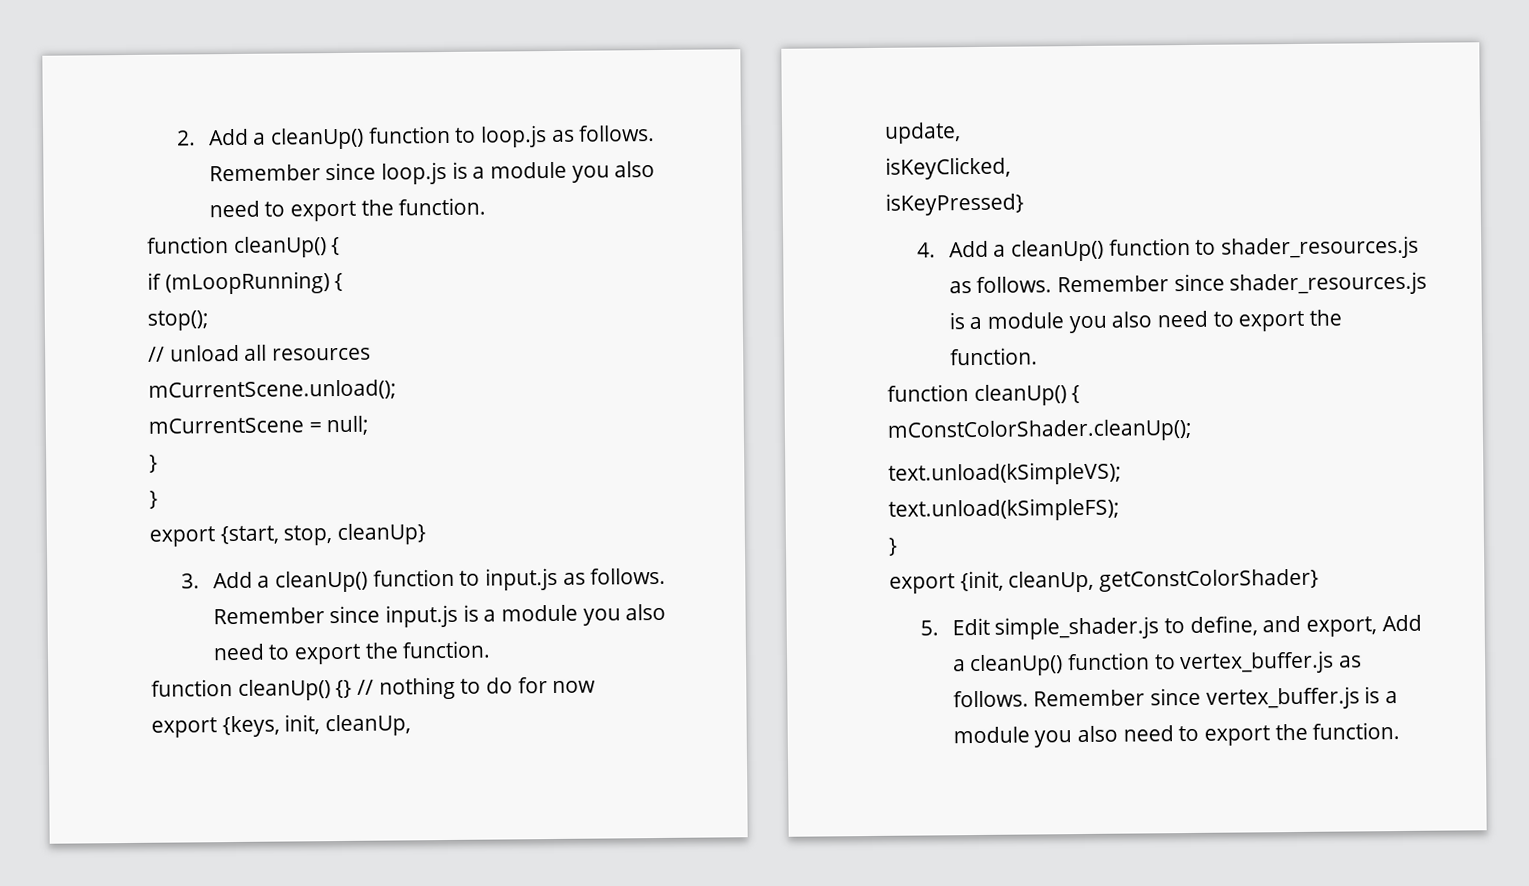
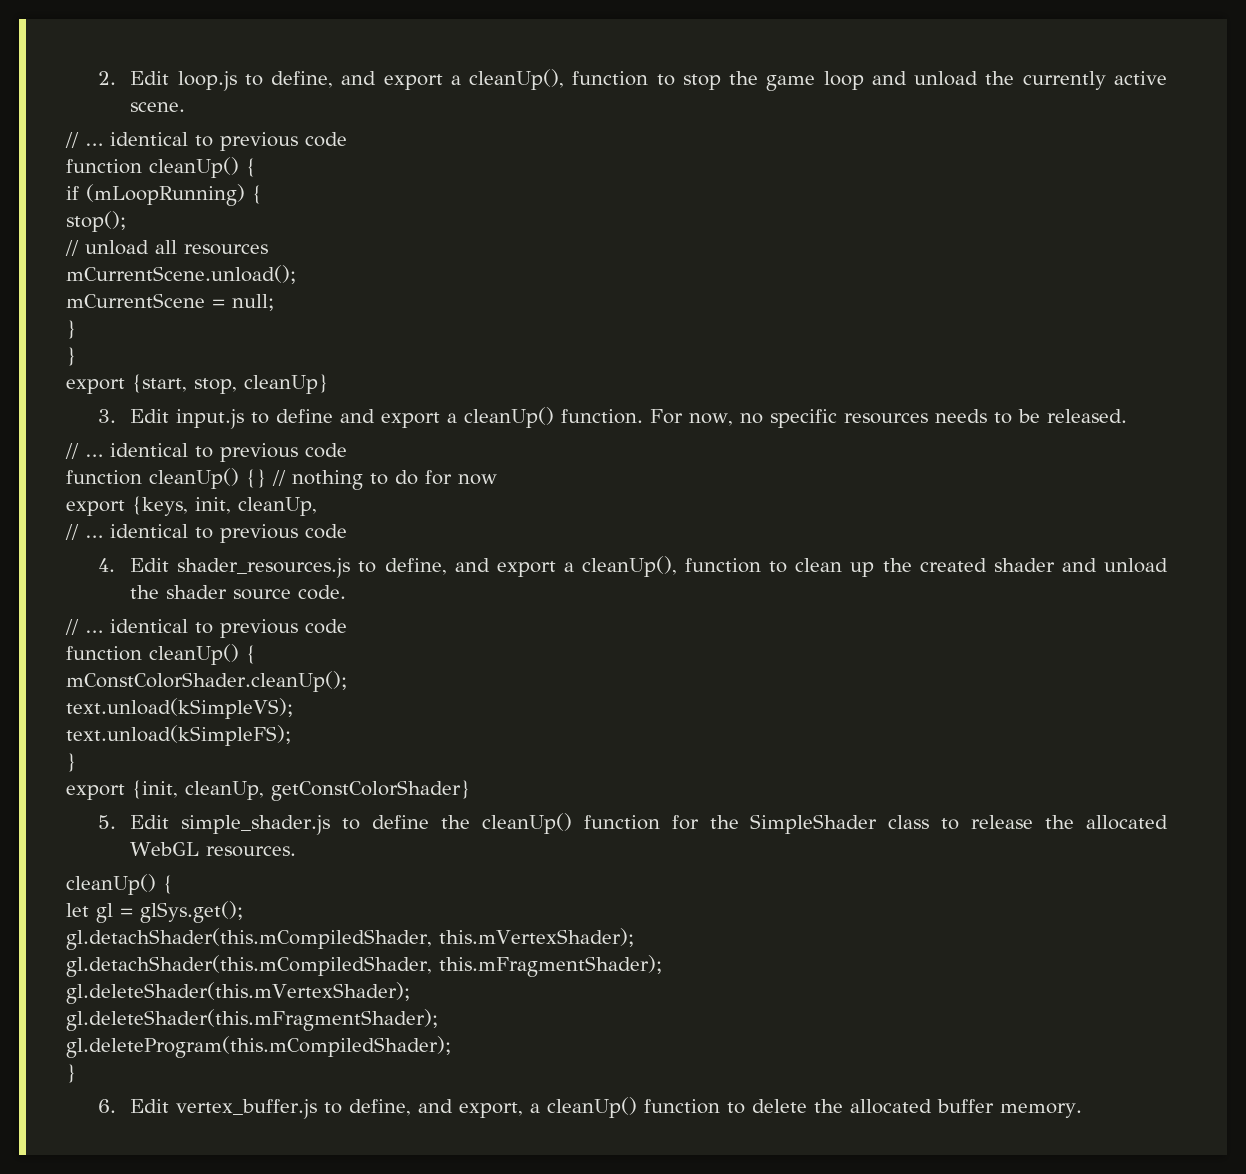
- 2. Add a cleanUp() function to loop.js as follows. Remember since loop.js is a module you also need to export the function.
+ 2. Edit loop.js to define, and export a cleanUp(), function to stop the game loop and unload the currently active scene.
+ // … identical to previous code
- 3. Add a cleanUp() function to input.js as follows. Remember since input.js is a module you also need to export the function.
+ 3. Edit input.js to define and export a cleanUp() function. For now, no specific resources needs to be released.
+ // … identical to previous code
  export {keys, init, cleanUp,
- update,
- isKeyClicked,
- isKeyPressed}
- 4. Add a cleanUp() function to shader_resources.js as follows. Remember since shader_resources.js is a module you also need to export the function.
+ // … identical to previous code
+ 4. Edit shader_resources.js to define, and export a cleanUp(), function to clean up the created shader and unload the shader source code.
+ // … identical to previous code
- 5. Edit simple_shader.js to define, and export, Add a cleanUp() function to vertex_buffer.js as follows. Remember since vertex_buffer.js is a module you also need to export the function.
+ 5. Edit simple_shader.js to define the cleanUp() function for the SimpleShader class to release the allocated WebGL resources.
+ cleanUp() {
+ let gl = glSys.get();
+ gl.detachShader(this.mCompiledShader, this.mVertexShader);
+ gl.detachShader(this.mCompiledShader, this.mFragmentShader);
+ gl.deleteShader(this.mVertexShader);
+ gl.deleteShader(this.mFragmentShader);
+ gl.deleteProgram(this.mCompiledShader);
+ }
+ 6. Edit vertex_buffer.js to define, and export, a cleanUp() function to delete the allocated buffer memory.

